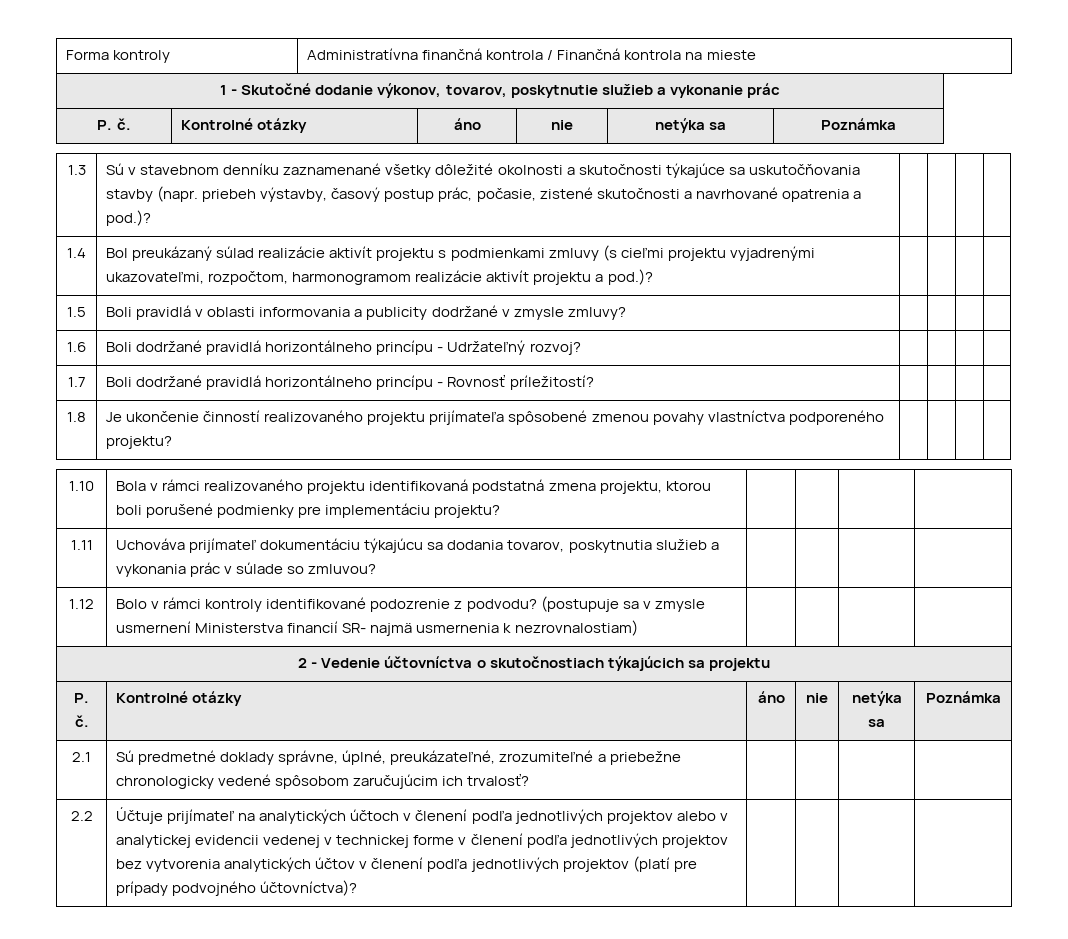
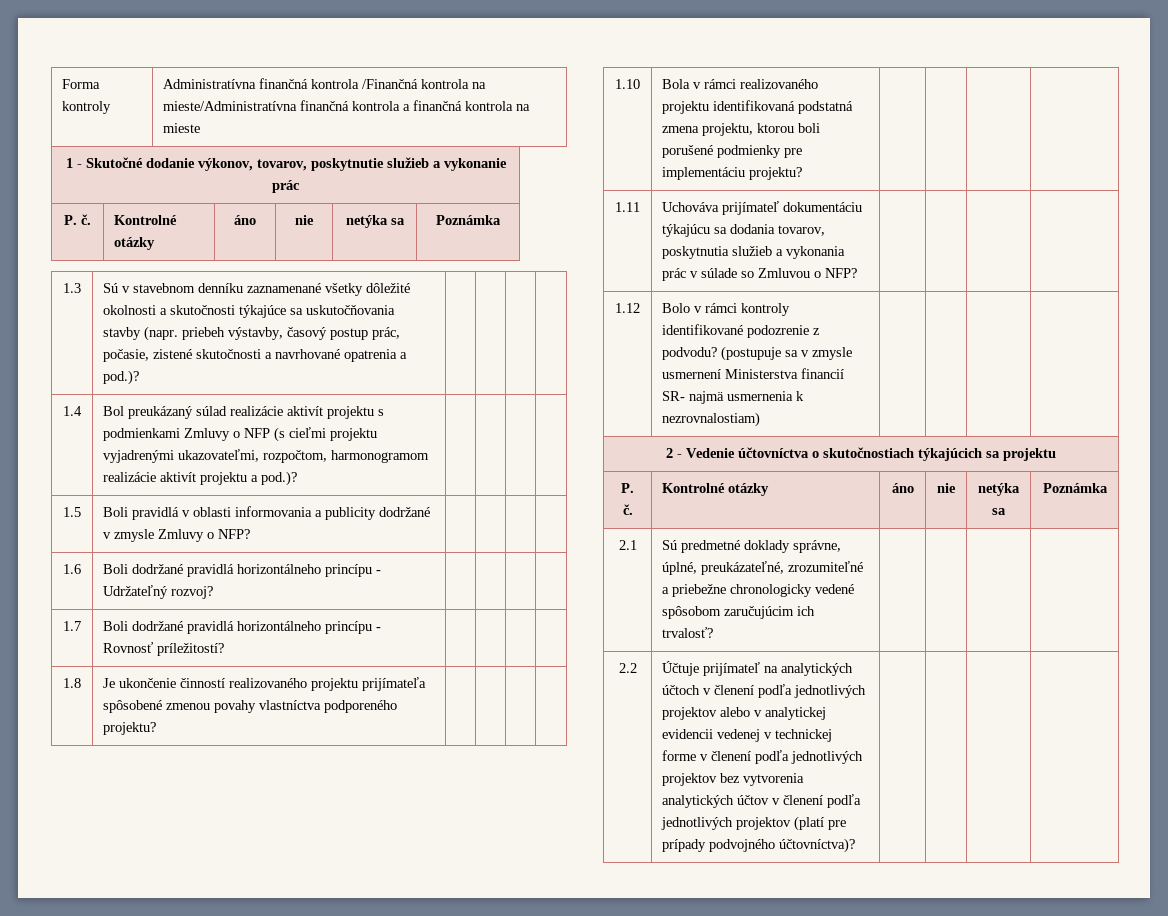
- Forma kontroly | Administratívna finančná kontrola / Finančná kontrola na mieste
+ Forma kontroly | Administratívna finančná kontrola /Finančná kontrola na mieste/Administratívna finančná kontrola a finančná kontrola na mieste
- 1.4 | Bol preukázaný súlad realizácie aktivít projektu s podmienkami zmluvy (s cieľmi projektu vyjadrenými ukazovateľmi, rozpočtom, harmonogramom realizácie aktivít projektu a pod.)? | | | |
+ 1.4 | Bol preukázaný súlad realizácie aktivít projektu s podmienkami Zmluvy o NFP (s cieľmi projektu vyjadrenými ukazovateľmi, rozpočtom, harmonogramom realizácie aktivít projektu a pod.)? | | | |
- 1.5 | Boli pravidlá v oblasti informovania a publicity dodržané v zmysle zmluvy? | | | |
+ 1.5 | Boli pravidlá v oblasti informovania a publicity dodržané v zmysle Zmluvy o NFP? | | | |
- 1.11 | Uchováva prijímateľ dokumentáciu týkajúcu sa dodania tovarov, poskytnutia služieb a vykonania prác v súlade so zmluvou? | | | |
+ 1.11 | Uchováva prijímateľ dokumentáciu týkajúcu sa dodania tovarov, poskytnutia služieb a vykonania prác v súlade so Zmluvou o NFP? | | | |

